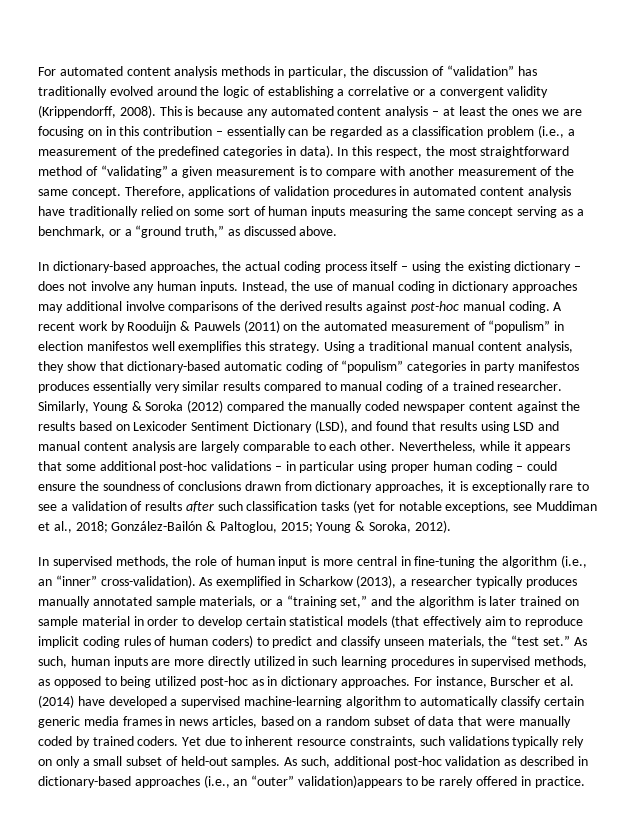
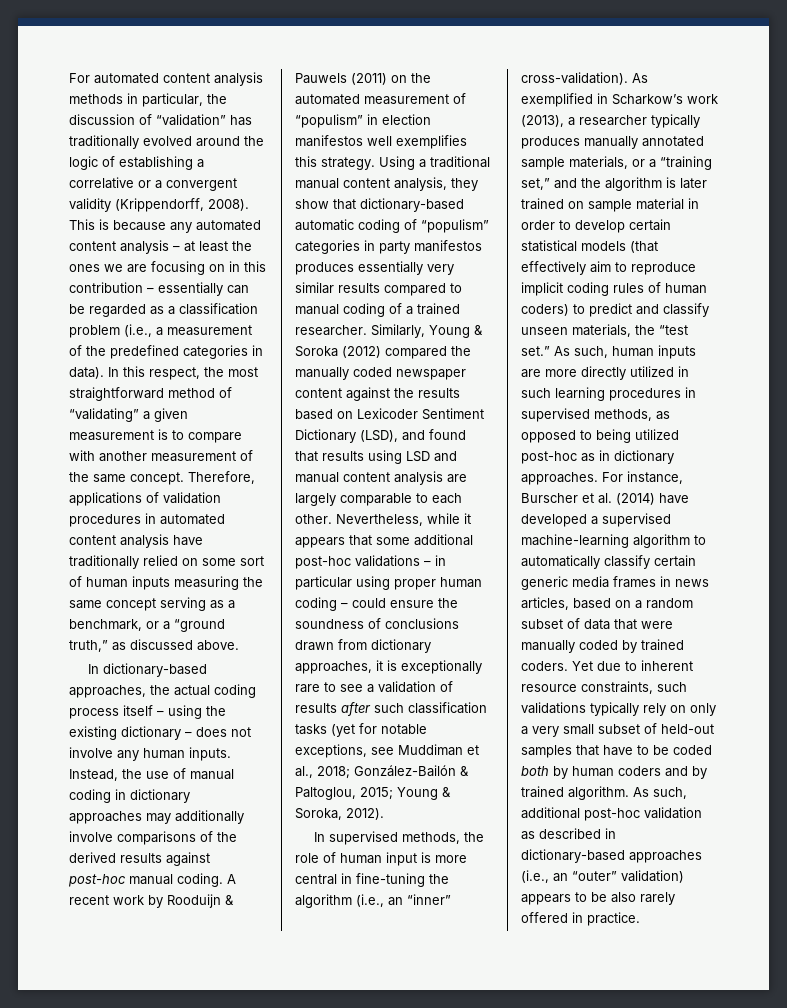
- Instead, the use of manual coding in dictionary approaches may additional involve comparisons of the derived results against post-hoc manual coding.
+ Instead, the use of manual coding in dictionary approaches may additionally involve comparisons of the derived results against post-hoc manual coding.
- As exemplified in Scharkow (2013), a researcher typically produces manually annotated sample materials, or a “training set,” and the algorithm is later trained on sample material in order to develop certain statistical models (that effectively aim to reproduce implicit coding rules of human coders) to predict and classify unseen materials, the “test set.”
+ As exemplified in Scharkow’s work (2013), a researcher typically produces manually annotated sample materials, or a “training set,” and the algorithm is later trained on sample material in order to develop certain statistical models (that effectively aim to reproduce implicit coding rules of human coders) to predict and classify unseen materials, the “test set.”
- Yet due to inherent resource constraints, such validations typically rely on only a small subset of held-out samples.
+ Yet due to inherent resource constraints, such validations typically rely on only a very small subset of held-out samples that have to be coded both by human coders and by trained algorithm.
- As such, additional post-hoc validation as described in dictionary-based approaches (i.e., an “outer” validation)appears to be rarely offered in practice.
+ As such, additional post-hoc validation as described in dictionary-based approaches (i.e., an “outer” validation) appears to be also rarely offered in practice.

